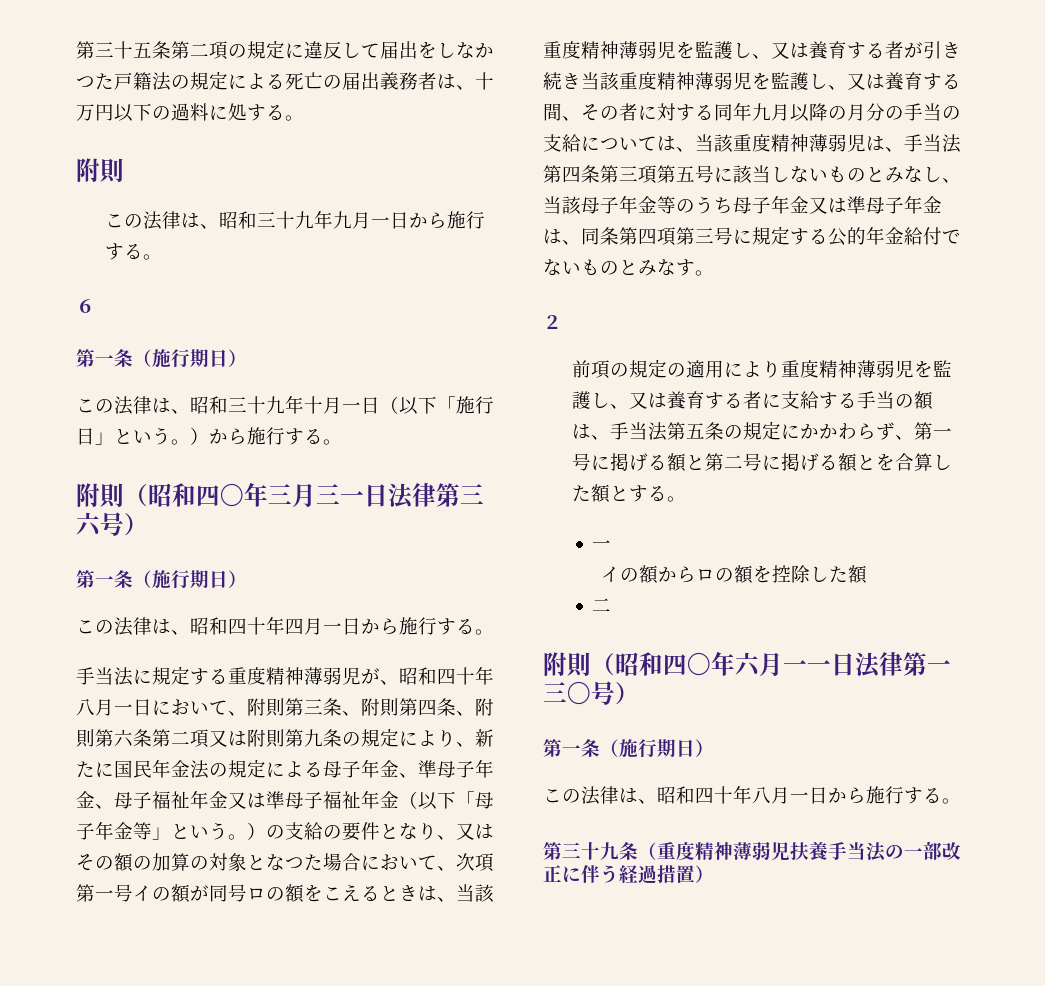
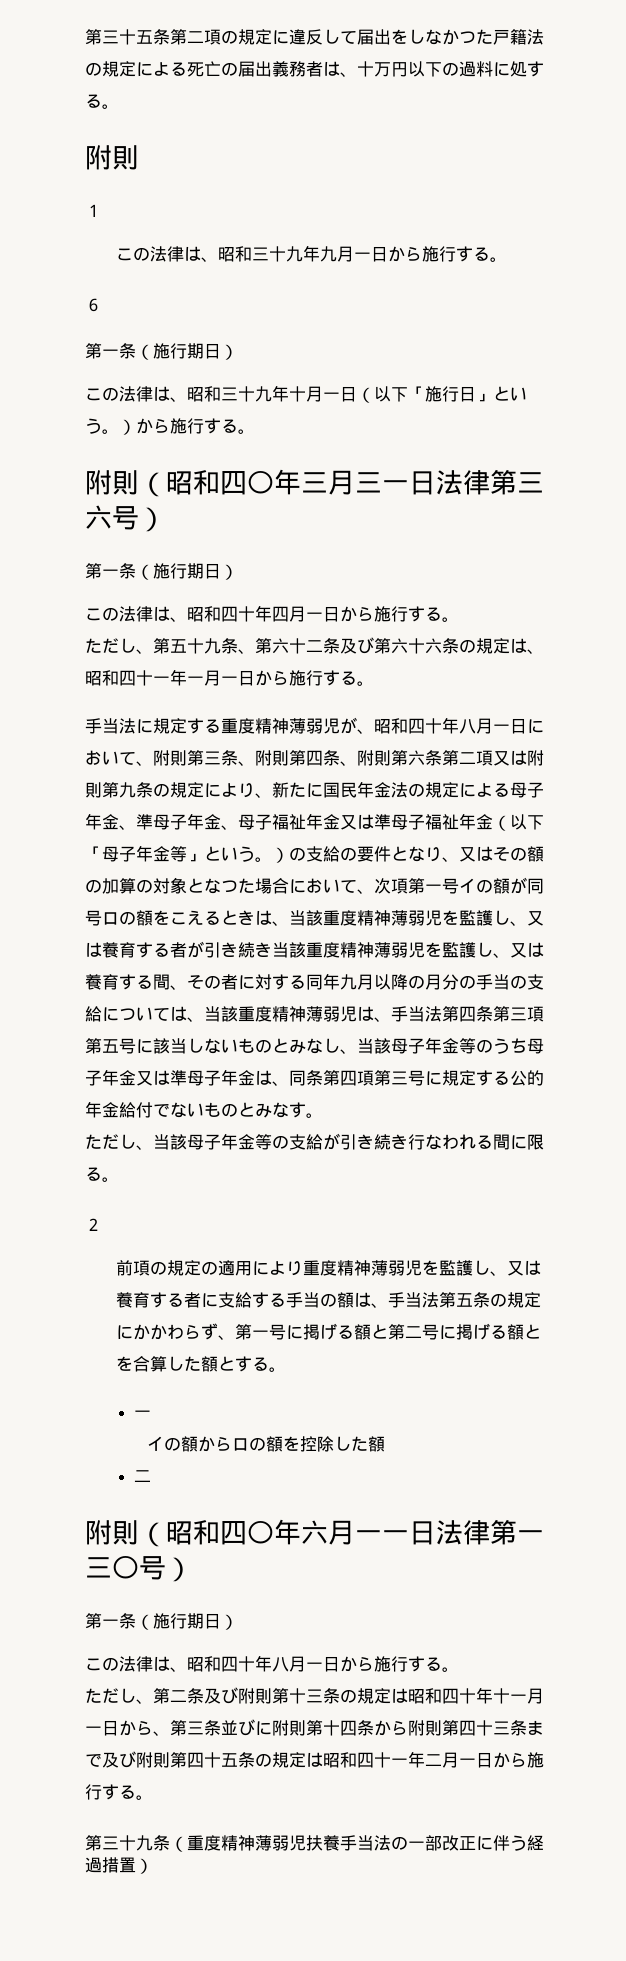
+ １
+ ただし、第五十九条、第六十二条及び第六十六条の規定は、昭和四十一年一月一日から施行する。
+ ただし、当該母子年金等の支給が引き続き行なわれる間に限る。
+ ただし、第二条及び附則第十三条の規定は昭和四十年十一月一日から、第三条並びに附則第十四条から附則第四十三条まで及び附則第四十五条の規定は昭和四十一年二月一日から施行する。

